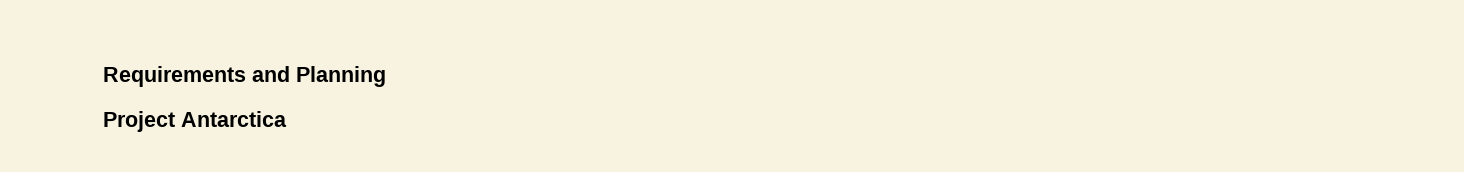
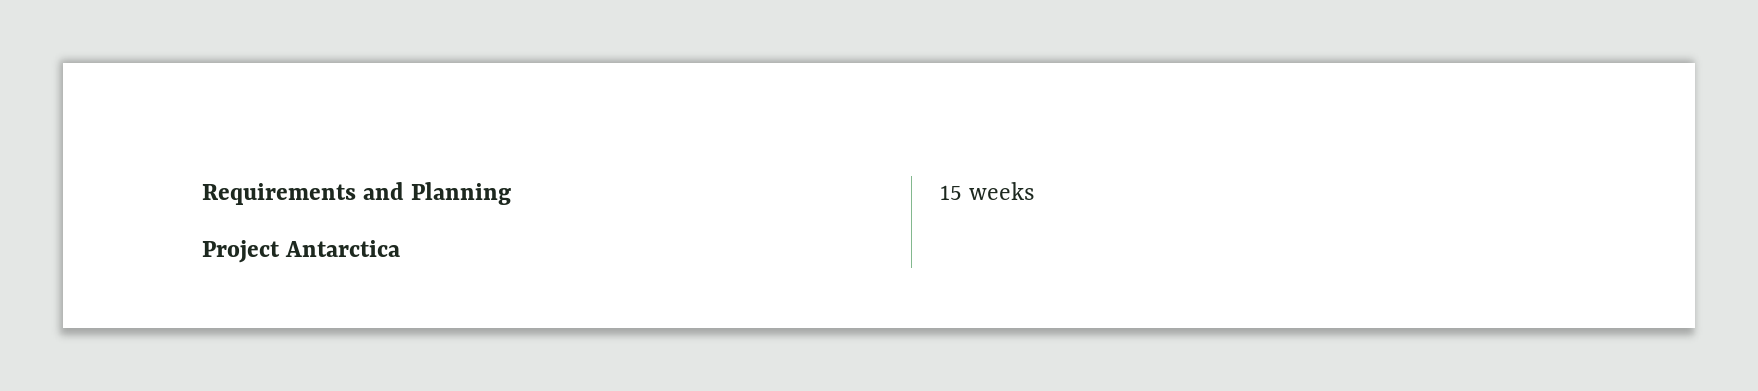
+ 15 weeks

